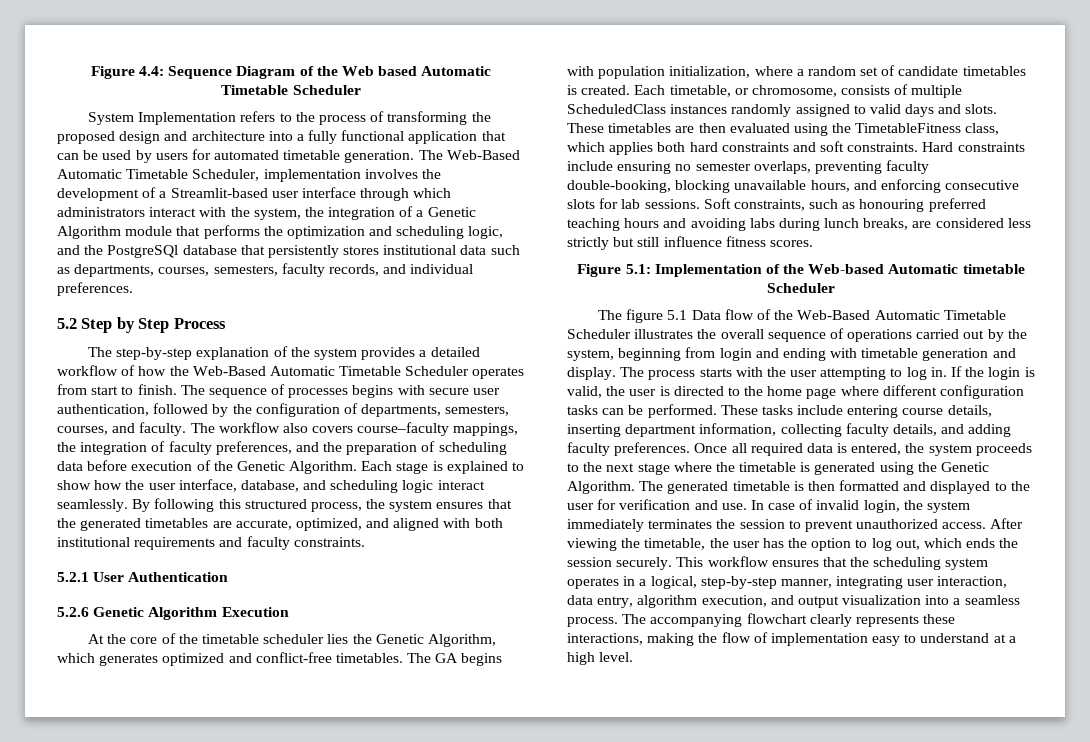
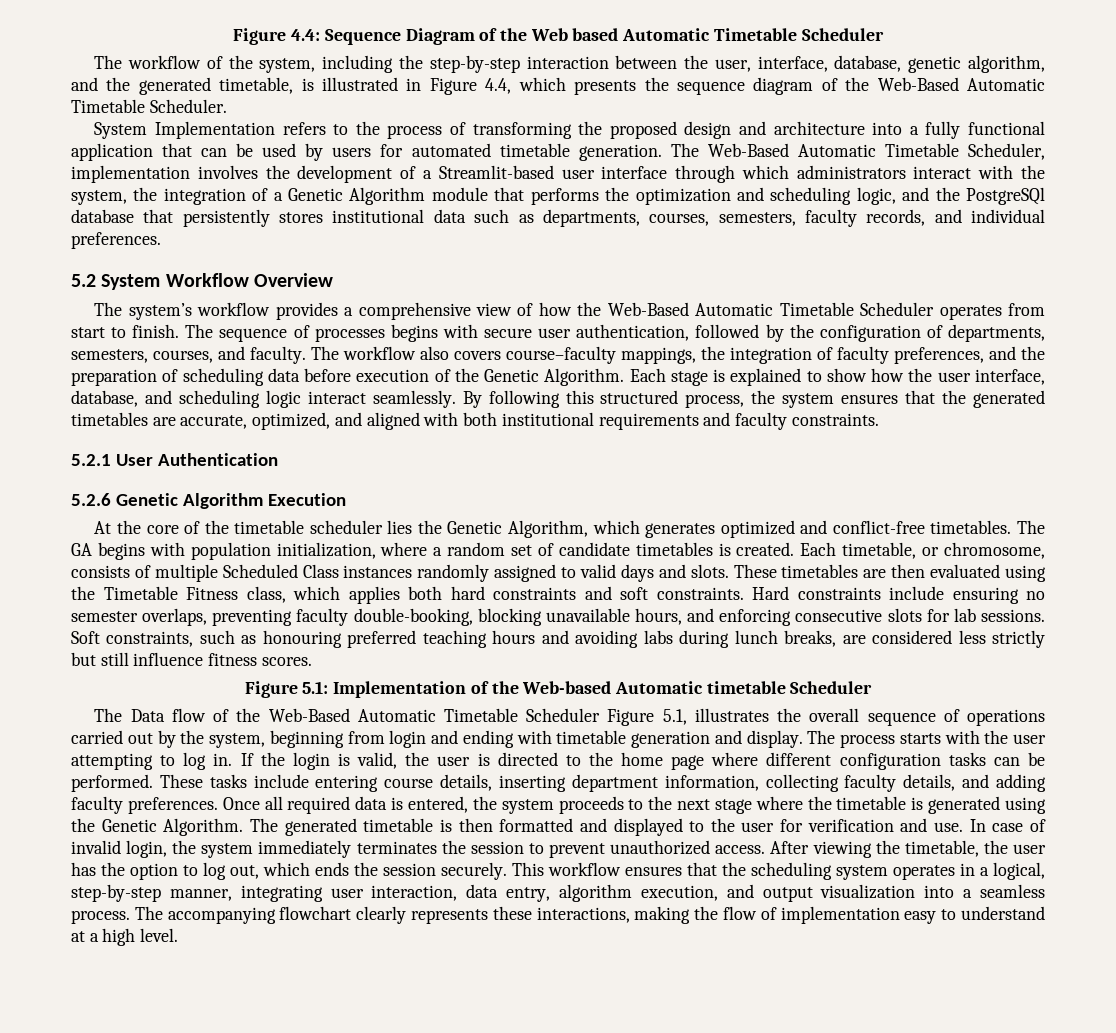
+ The workflow of the system, including the step-by-step interaction between the user, interface, database, genetic algorithm, and the generated timetable, is illustrated in Figure 4.4, which presents the sequence diagram of the Web-Based Automatic Timetable Scheduler.
- 5.2 Step by Step Process
- The step-by-step explanation of the system provides a detailed workflow of how the Web-Based Automatic Timetable Scheduler operates from start to finish.
+ 5.2 System Workflow Overview
+ The system’s workflow provides a comprehensive view of how the Web-Based Automatic Timetable Scheduler operates from start to finish.
- Each timetable, or chromosome, consists of multiple ScheduledClass instances randomly assigned to valid days and slots.
+ Each timetable, or chromosome, consists of multiple Scheduled Class instances randomly assigned to valid days and slots.
- These timetables are then evaluated using the TimetableFitness class, which applies both hard constraints and soft constraints.
+ These timetables are then evaluated using the Timetable Fitness class, which applies both hard constraints and soft constraints.
- The figure 5.1 Data flow of the Web-Based Automatic Timetable Scheduler illustrates the overall sequence of operations carried out by the system, beginning from login and ending with timetable generation and display.
+ The Data flow of the Web-Based Automatic Timetable Scheduler Figure 5.1, illustrates the overall sequence of operations carried out by the system, beginning from login and ending with timetable generation and display.

